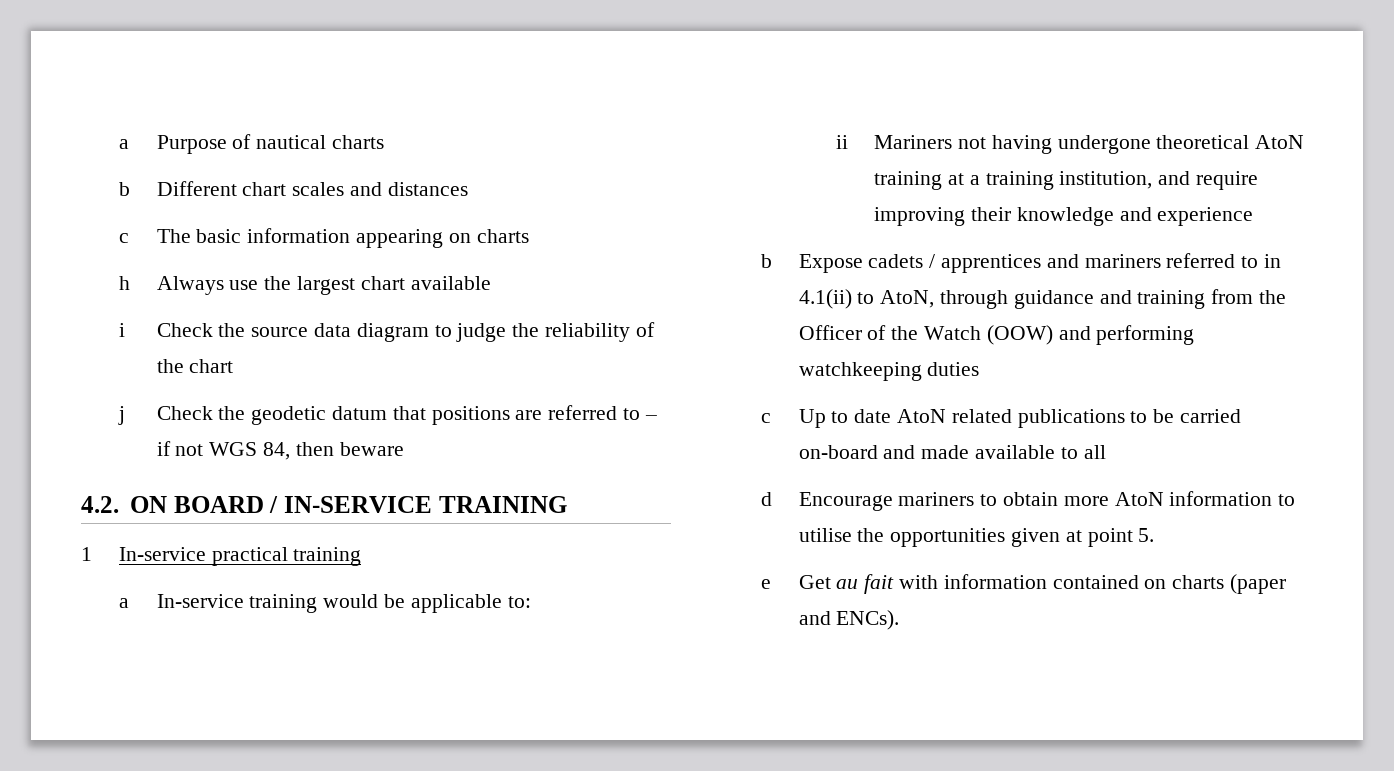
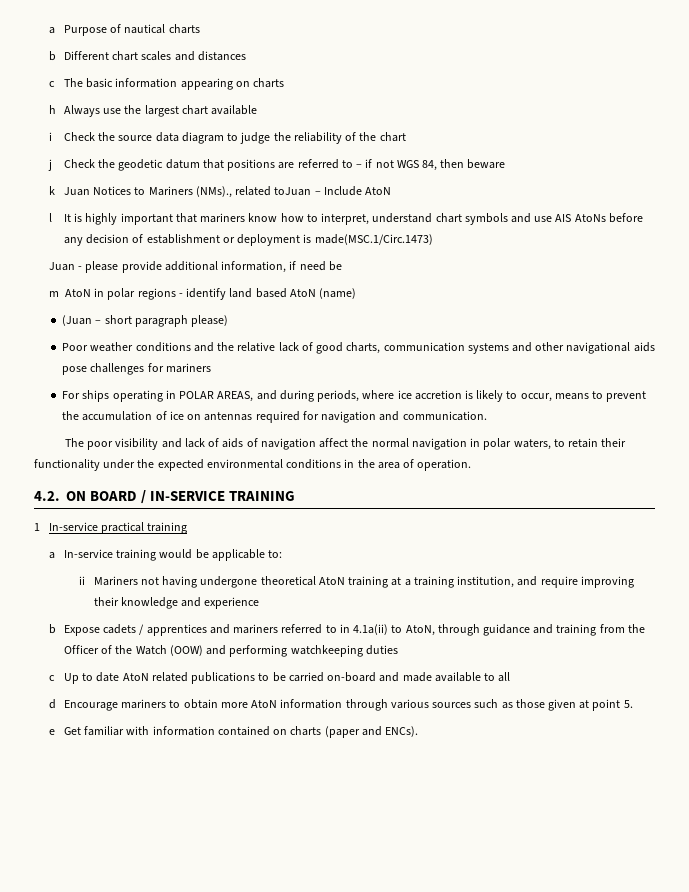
+ k Juan Notices to Mariners (NMs)., related toJuan – Include AtoN
+ l It is highly important that mariners know how to interpret, understand chart symbols and use AIS AtoNs before any decision of establishment or deployment is made(MSC.1/Circ.1473)
+ Juan - please provide additional information, if need be
+ m AtoN in polar regions - identify land based AtoN (name)
+ (Juan – short paragraph please)
+ Poor weather conditions and the relative lack of good charts, communication systems and other navigational aids pose challenges for mariners
+ For ships operating in POLAR AREAS, and during periods, where ice accretion is likely to occur, means to prevent the accumulation of ice on antennas required for navigation and communication.
+ The poor visibility and lack of aids of navigation affect the normal navigation in polar waters, to retain their functionality under the expected environmental conditions in the area of operation.
- b Expose cadets / apprentices and mariners referred to in 4.1(ii) to AtoN, through guidance and training from the Officer of the Watch (OOW) and performing watchkeeping duties
+ b Expose cadets / apprentices and mariners referred to in 4.1a(ii) to AtoN, through guidance and training from the Officer of the Watch (OOW) and performing watchkeeping duties
- d Encourage mariners to obtain more AtoN information to utilise the opportunities given at point 5.
+ d Encourage mariners to obtain more AtoN information through various sources such as those given at point 5.
- e Get au fait with information contained on charts (paper and ENCs).
+ e Get familiar with information contained on charts (paper and ENCs).

